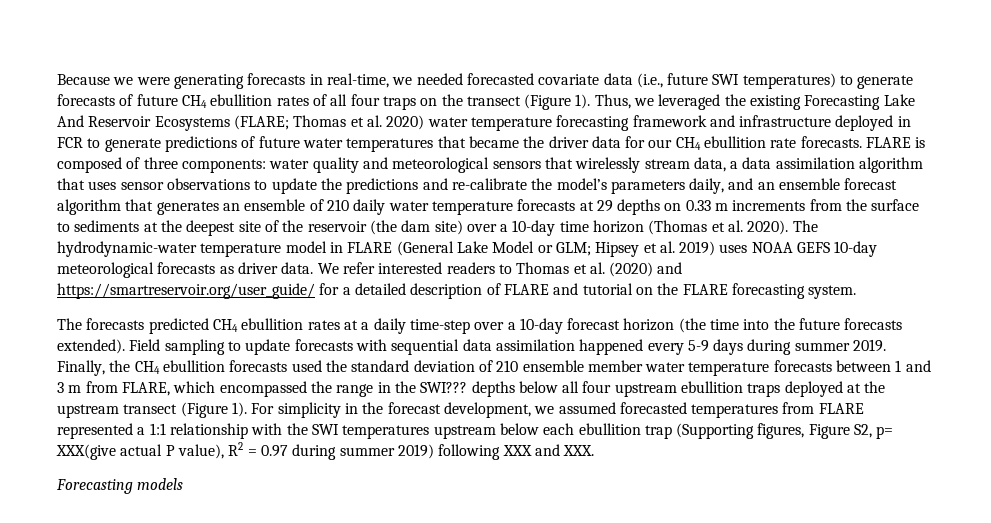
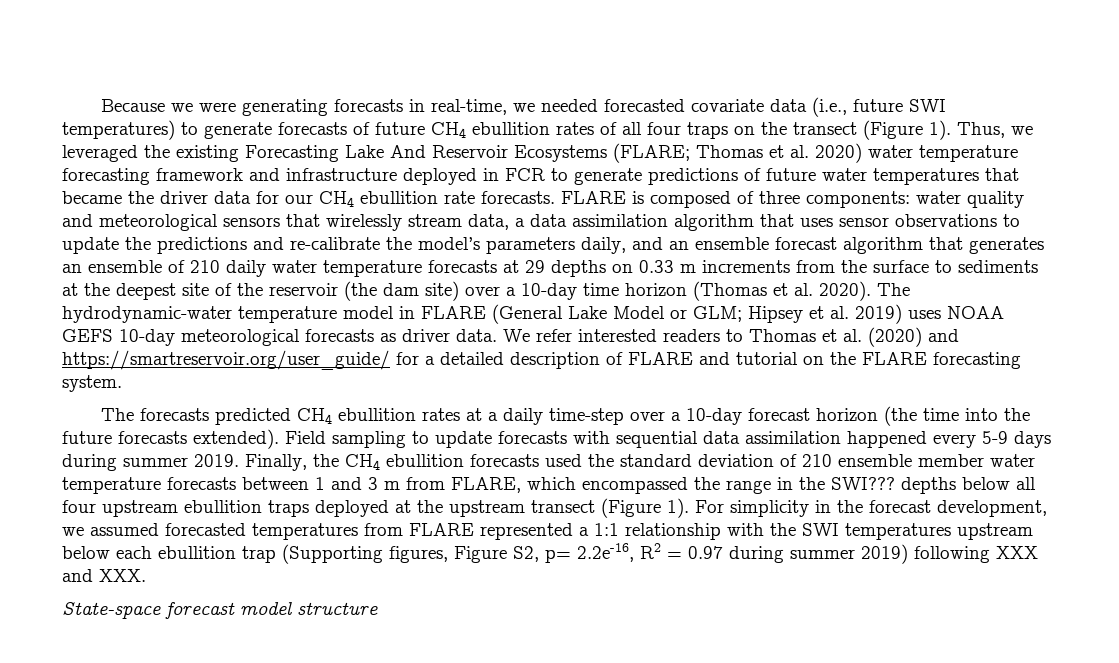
- For simplicity in the forecast development, we assumed forecasted temperatures from FLARE represented a 1:1 relationship with the SWI temperatures upstream below each ebullition trap (Supporting figures, Figure S2, p= XXX(give actual P value), R2 = 0.97 during summer 2019) following XXX and XXX.
+ For simplicity in the forecast development, we assumed forecasted temperatures from FLARE represented a 1:1 relationship with the SWI temperatures upstream below each ebullition trap (Supporting figures, Figure S2, p= 2.2e-16, R2 = 0.97 during summer 2019) following XXX and XXX.
- Forecasting models
+ State-space forecast model structure

